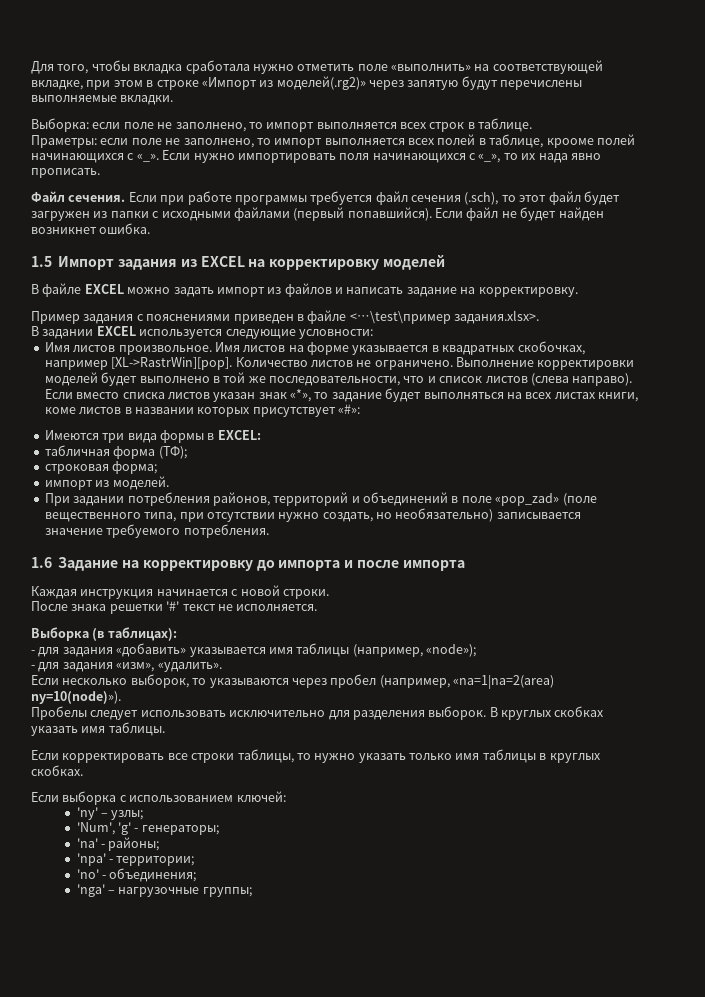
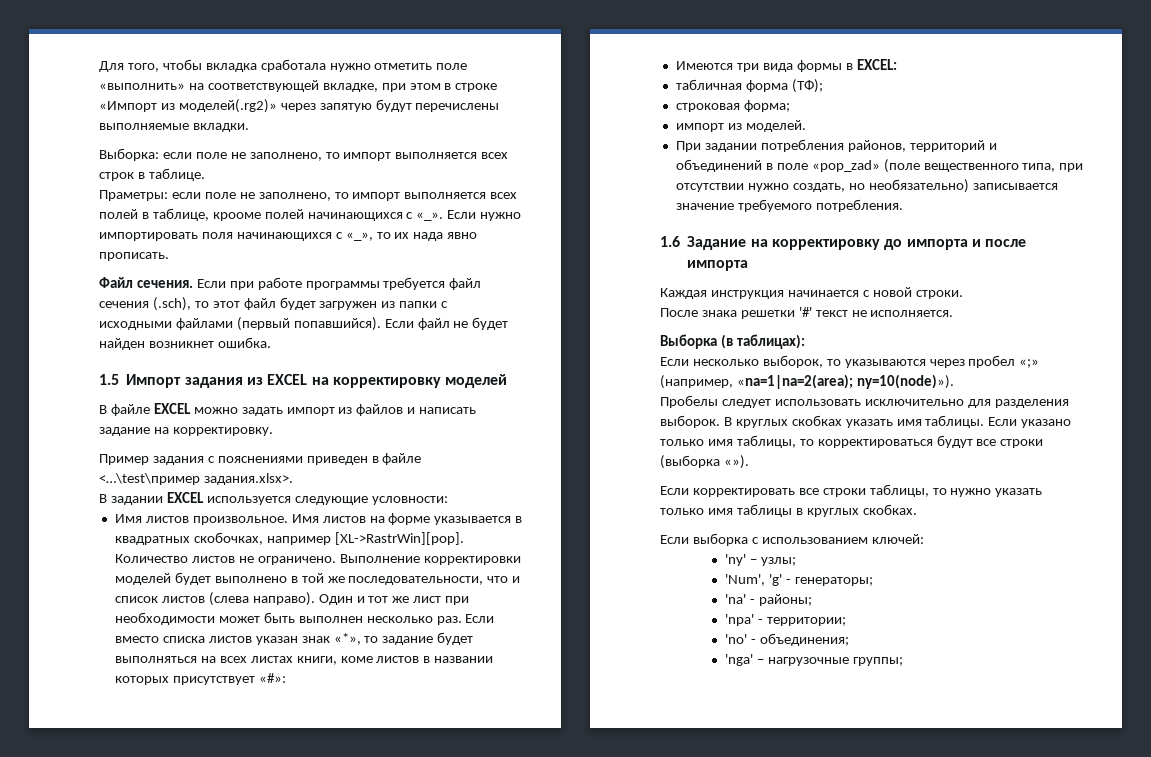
+ Один и тот же лист при необходимости может быть выполнен несколько раз.
- - для задания «добавить» указывается имя таблицы (например, «node»);
- - для задания «изм», «удалить».
- Если несколько выборок, то указываются через пробел (например, «na=1|na=2(area) ny=10(node)»).
+ Если несколько выборок, то указываются через пробел «;» (например, «na=1|na=2(area); ny=10(node)»).
+ Если указано только имя таблицы, то корректироваться будут все строки (выборка «»).

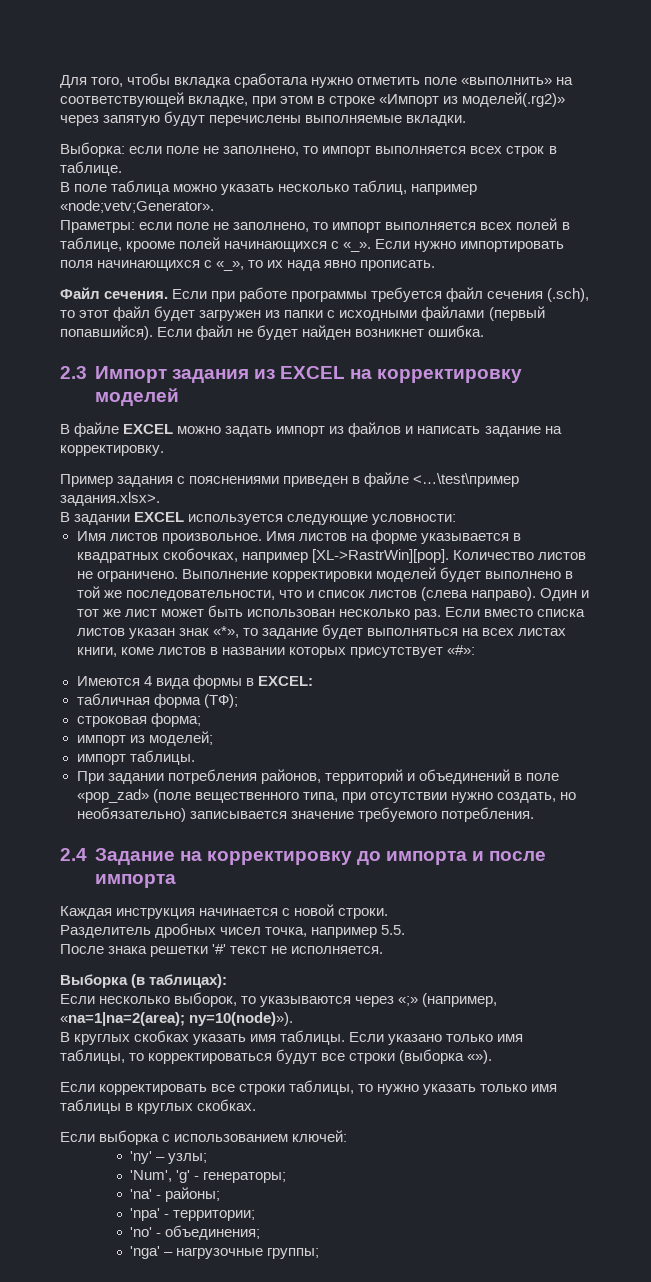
+ В поле таблица можно указать несколько таблиц, например «node;vetv;Generator».
- 1.5 Импорт задания из EXCEL на корректировку моделей
+ 2.3 Импорт задания из EXCEL на корректировку моделей
- Один и тот же лист при необходимости может быть выполнен несколько раз.
+ Один и тот же лист может быть использован несколько раз.
- Имеются три вида формы в EXCEL:
+ Имеются 4 вида формы в EXCEL:
- импорт из моделей.
+ импорт из моделей;
+ импорт таблицы.
- 1.6 Задание на корректировку до импорта и после импорта
+ 2.4 Задание на корректировку до импорта и после импорта
+ Разделитель дробных чисел точка, например 5.5.
- Если несколько выборок, то указываются через пробел «;» (например, «na=1|na=2(area); ny=10(node)»).
+ Если несколько выборок, то указываются через «;» (например, «na=1|na=2(area); ny=10(node)»).
- Пробелы следует использовать исключительно для разделения выборок.

